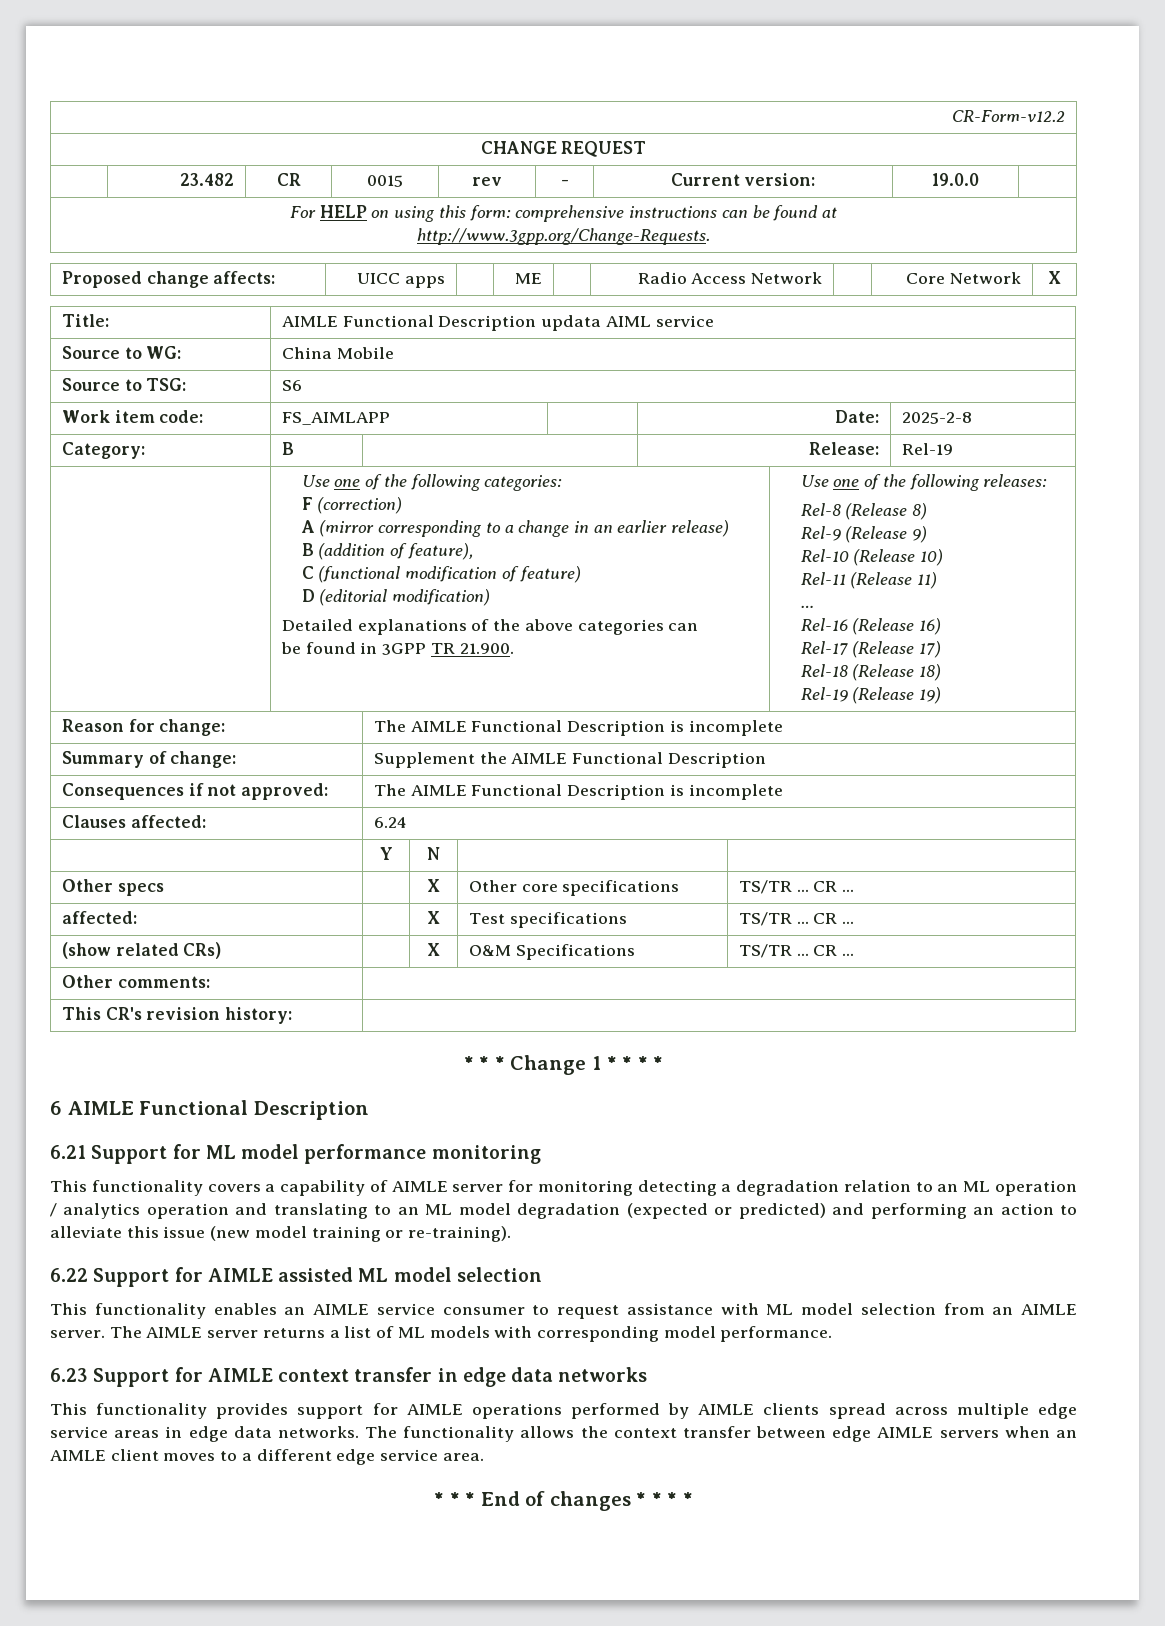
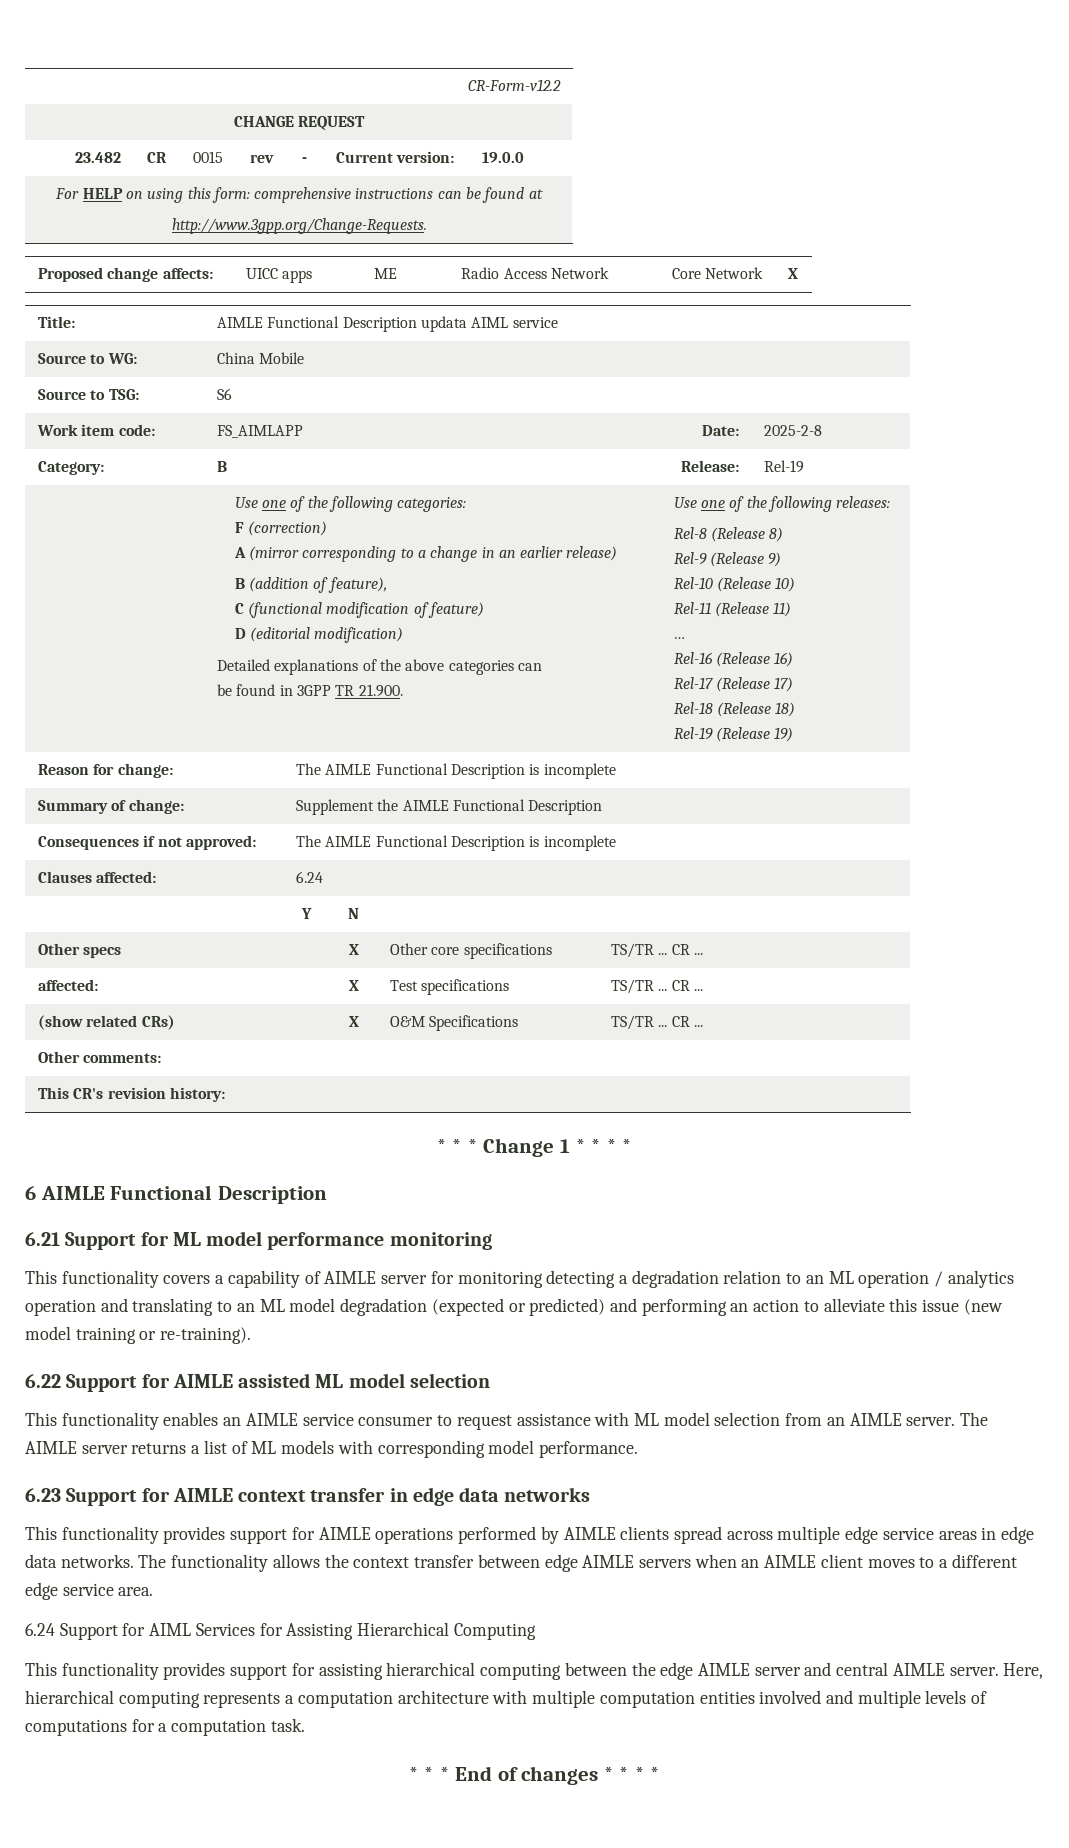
+ 6.24 Support for AIML Services for Assisting Hierarchical Computing
+ This functionality provides support for assisting hierarchical computing between the edge AIMLE server and central AIMLE server. Here, hierarchical computing represents a computation architecture with multiple computation entities involved and multiple levels of computations for a computation task.

